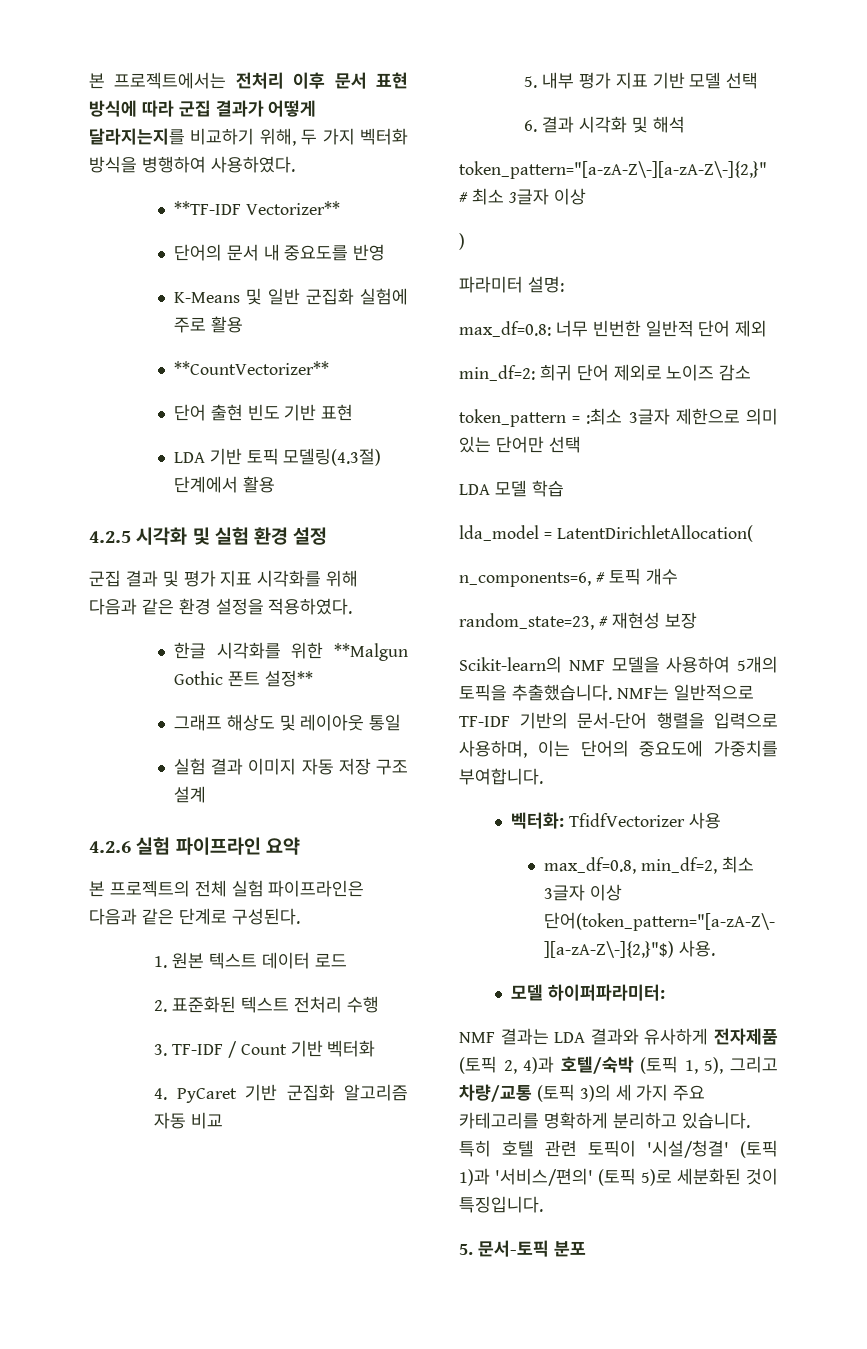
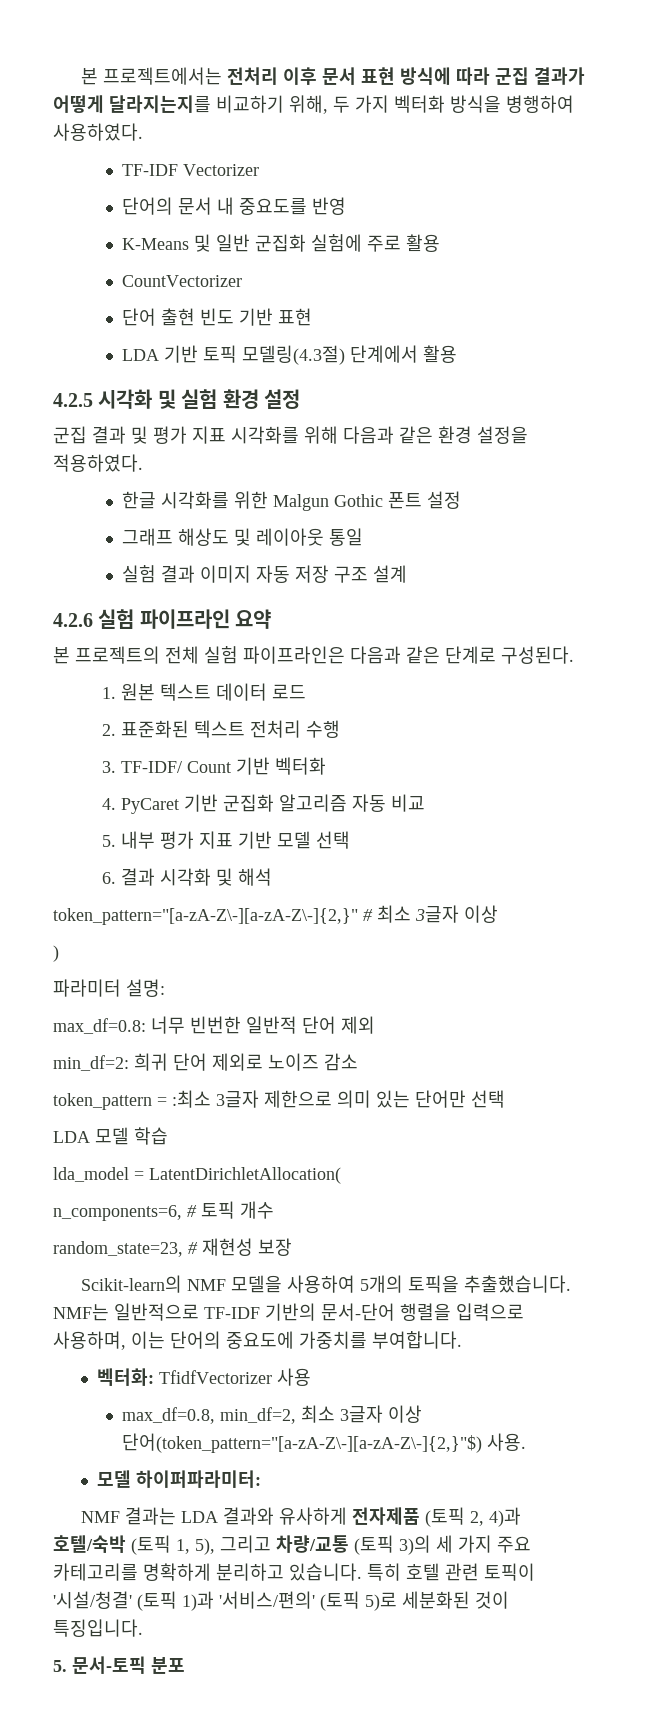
- **TF-IDF Vectorizer**
+ TF-IDF Vectorizer
- **CountVectorizer**
+ CountVectorizer
- 한글 시각화를 위한 **Malgun Gothic 폰트 설정**
+ 한글 시각화를 위한 Malgun Gothic 폰트 설정
- 3. TF-IDF / Count 기반 벡터화
+ 3. TF-IDF/ Count 기반 벡터화

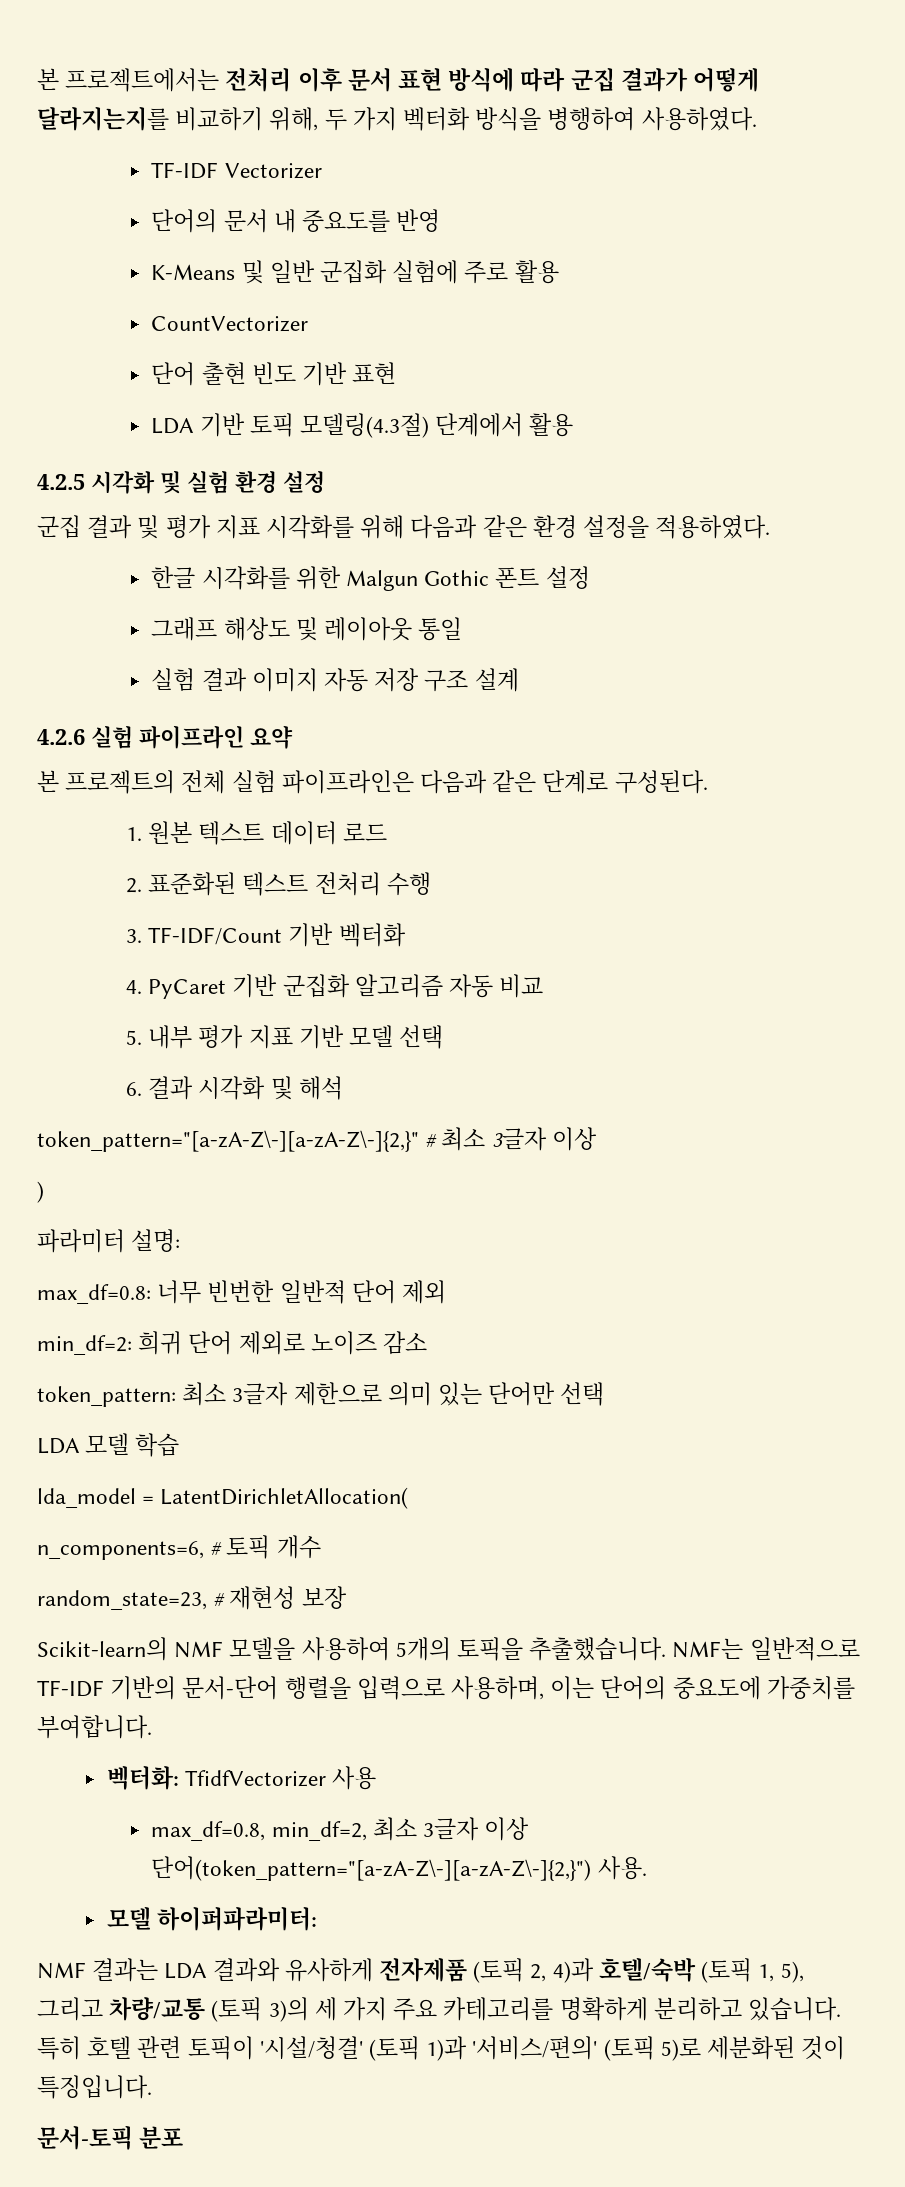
- 3. TF-IDF/ Count 기반 벡터화
+ 3. TF-IDF/Count 기반 벡터화
- token_pattern = :최소 3글자 제한으로 의미 있는 단어만 선택
+ token_pattern: 최소 3글자 제한으로 의미 있는 단어만 선택
- max_df=0.8, min_df=2, 최소 3글자 이상 단어(token_pattern="[a-zA-Z\-][a-zA-Z\-]{2,}"$) 사용.
+ max_df=0.8, min_df=2, 최소 3글자 이상 단어(token_pattern="[a-zA-Z\-][a-zA-Z\-]{2,}") 사용.
- 5. 문서-토픽 분포
+ 문서-토픽 분포

